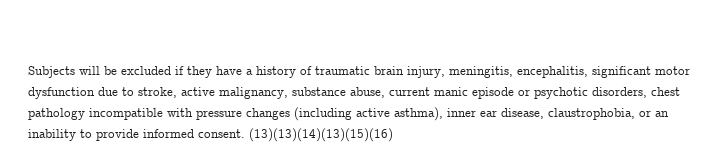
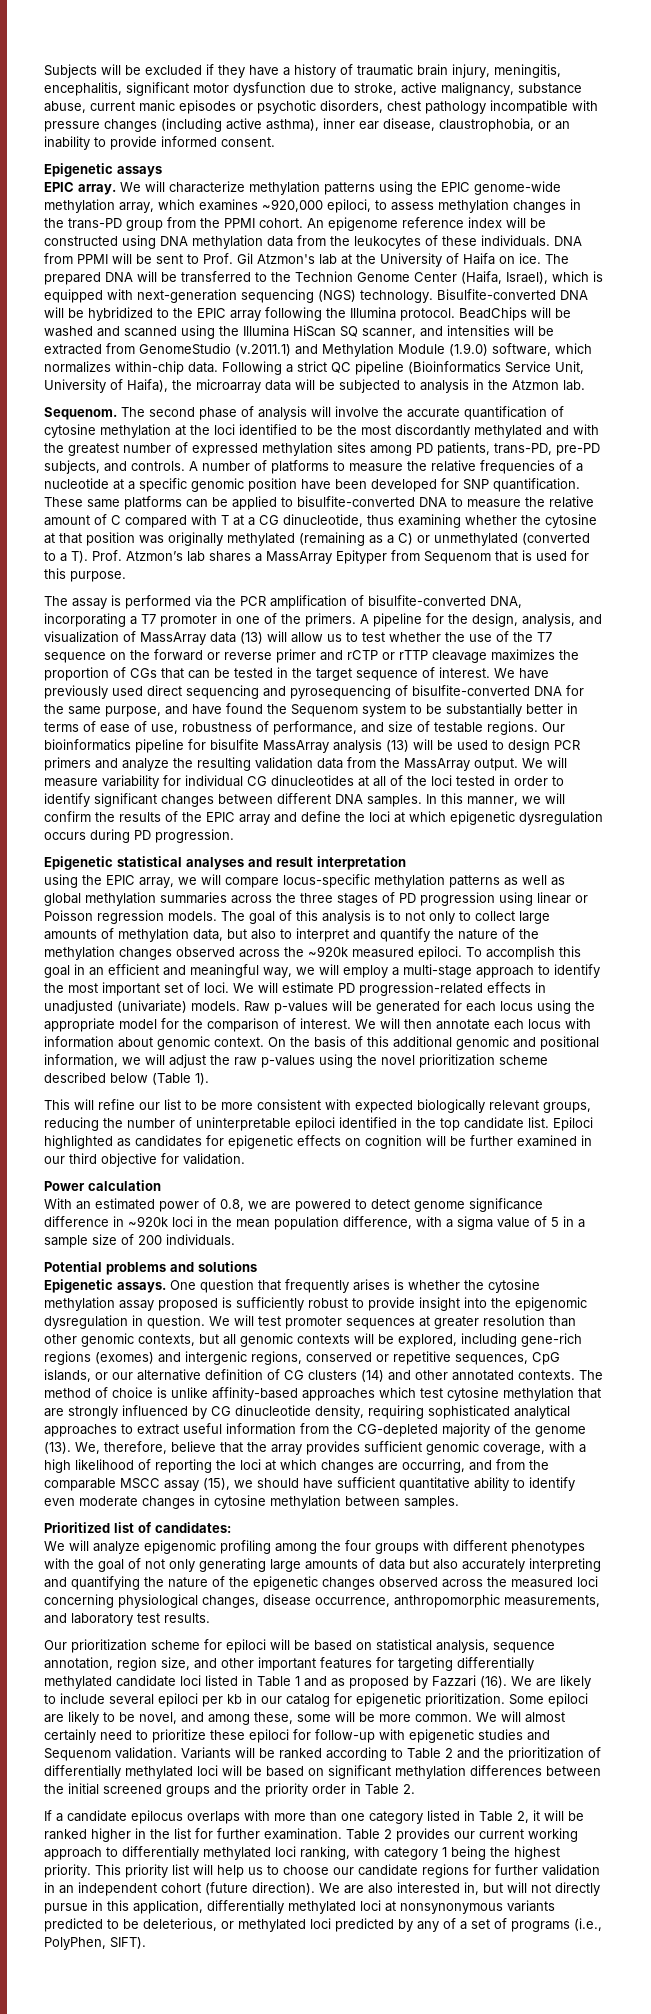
- Subjects will be excluded if they have a history of traumatic brain injury, meningitis, encephalitis, significant motor dysfunction due to stroke, active malignancy, substance abuse, current manic episode or psychotic disorders, chest pathology incompatible with pressure changes (including active asthma), inner ear disease, claustrophobia, or an inability to provide informed consent. (13)(13)(14)(13)(15)(16)
+ Subjects will be excluded if they have a history of traumatic brain injury, meningitis, encephalitis, significant motor dysfunction due to stroke, active malignancy, substance abuse, current manic episodes or psychotic disorders, chest pathology incompatible with pressure changes (including active asthma), inner ear disease, claustrophobia, or an inability to provide informed consent.
+ Epigenetic assays
+ EPIC array. We will characterize methylation patterns using the EPIC genome-wide methylation array, which examines ~920,000 epiloci, to assess methylation changes in the trans-PD group from the PPMI cohort. An epigenome reference index will be constructed using DNA methylation data from the leukocytes of these individuals. DNA from PPMI will be sent to Prof. Gil Atzmon's lab at the University of Haifa on ice. The prepared DNA will be transferred to the Technion Genome Center (Haifa, Israel), which is equipped with next-generation sequencing (NGS) technology. Bisulfite-converted DNA will be hybridized to the EPIC array following the Illumina protocol. BeadChips will be washed and scanned using the Illumina HiScan SQ scanner, and intensities will be extracted from GenomeStudio (v.2011.1) and Methylation Module (1.9.0) software, which normalizes within-chip data. Following a strict QC pipeline (Bioinformatics Service Unit, University of Haifa), the microarray data will be subjected to analysis in the Atzmon lab.
+ Sequenom. The second phase of analysis will involve the accurate quantification of cytosine methylation at the loci identified to be the most discordantly methylated and with the greatest number of expressed methylation sites among PD patients, trans-PD, pre-PD subjects, and controls. A number of platforms to measure the relative frequencies of a nucleotide at a specific genomic position have been developed for SNP quantification. These same platforms can be applied to bisulfite-converted DNA to measure the relative amount of C compared with T at a CG dinucleotide, thus examining whether the cytosine at that position was originally methylated (remaining as a C) or unmethylated (converted to a T). Prof. Atzmon’s lab shares a MassArray Epityper from Sequenom that is used for this purpose.
+ The assay is performed via the PCR amplification of bisulfite-converted DNA, incorporating a T7 promoter in one of the primers. A pipeline for the design, analysis, and visualization of MassArray data (13) will allow us to test whether the use of the T7 sequence on the forward or reverse primer and rCTP or rTTP cleavage maximizes the proportion of CGs that can be tested in the target sequence of interest. We have previously used direct sequencing and pyrosequencing of bisulfite-converted DNA for the same purpose, and have found the Sequenom system to be substantially better in terms of ease of use, robustness of performance, and size of testable regions. Our bioinformatics pipeline for bisulfite MassArray analysis (13) will be used to design PCR primers and analyze the resulting validation data from the MassArray output. We will measure variability for individual CG dinucleotides at all of the loci tested in order to identify significant changes between different DNA samples. In this manner, we will confirm the results of the EPIC array and define the loci at which epigenetic dysregulation occurs during PD progression.
+ Epigenetic statistical analyses and result interpretation
+ using the EPIC array, we will compare locus-specific methylation patterns as well as global methylation summaries across the three stages of PD progression using linear or Poisson regression models. The goal of this analysis is to not only to collect large amounts of methylation data, but also to interpret and quantify the nature of the methylation changes observed across the ~920k measured epiloci. To accomplish this goal in an efficient and meaningful way, we will employ a multi-stage approach to identify the most important set of loci. We will estimate PD progression-related effects in unadjusted (univariate) models. Raw p-values will be generated for each locus using the appropriate model for the comparison of interest. We will then annotate each locus with information about genomic context. On the basis of this additional genomic and positional information, we will adjust the raw p-values using the novel prioritization scheme described below (Table 1).
+ This will refine our list to be more consistent with expected biologically relevant groups, reducing the number of uninterpretable epiloci identified in the top candidate list. Epiloci highlighted as candidates for epigenetic effects on cognition will be further examined in our third objective for validation.
+ Power calculation
+ With an estimated power of 0.8, we are powered to detect genome significance difference in ~920k loci in the mean population difference, with a sigma value of 5 in a sample size of 200 individuals.
+ Potential problems and solutions
+ Epigenetic assays. One question that frequently arises is whether the cytosine methylation assay proposed is sufficiently robust to provide insight into the epigenomic dysregulation in question. We will test promoter sequences at greater resolution than other genomic contexts, but all genomic contexts will be explored, including gene-rich regions (exomes) and intergenic regions, conserved or repetitive sequences, CpG islands, or our alternative definition of CG clusters (14) and other annotated contexts. The method of choice is unlike affinity-based approaches which test cytosine methylation that are strongly influenced by CG dinucleotide density, requiring sophisticated analytical approaches to extract useful information from the CG-depleted majority of the genome (13). We, therefore, believe that the array provides sufficient genomic coverage, with a high likelihood of reporting the loci at which changes are occurring, and from the comparable MSCC assay (15), we should have sufficient quantitative ability to identify even moderate changes in cytosine methylation between samples.
+ Prioritized list of candidates:
+ We will analyze epigenomic profiling among the four groups with different phenotypes with the goal of not only generating large amounts of data but also accurately interpreting and quantifying the nature of the epigenetic changes observed across the measured loci concerning physiological changes, disease occurrence, anthropomorphic measurements, and laboratory test results.
+ Our prioritization scheme for epiloci will be based on statistical analysis, sequence annotation, region size, and other important features for targeting differentially methylated candidate loci listed in Table 1 and as proposed by Fazzari (16). We are likely to include several epiloci per kb in our catalog for epigenetic prioritization. Some epiloci are likely to be novel, and among these, some will be more common. We will almost certainly need to prioritize these epiloci for follow-up with epigenetic studies and Sequenom validation. Variants will be ranked according to Table 2 and the prioritization of differentially methylated loci will be based on significant methylation differences between the initial screened groups and the priority order in Table 2.
+ If a candidate epilocus overlaps with more than one category listed in Table 2, it will be ranked higher in the list for further examination. Table 2 provides our current working approach to differentially methylated loci ranking, with category 1 being the highest priority. This priority list will help us to choose our candidate regions for further validation in an independent cohort (future direction). We are also interested in, but will not directly pursue in this application, differentially methylated loci at nonsynonymous variants predicted to be deleterious, or methylated loci predicted by any of a set of programs (i.e., PolyPhen, SIFT).

